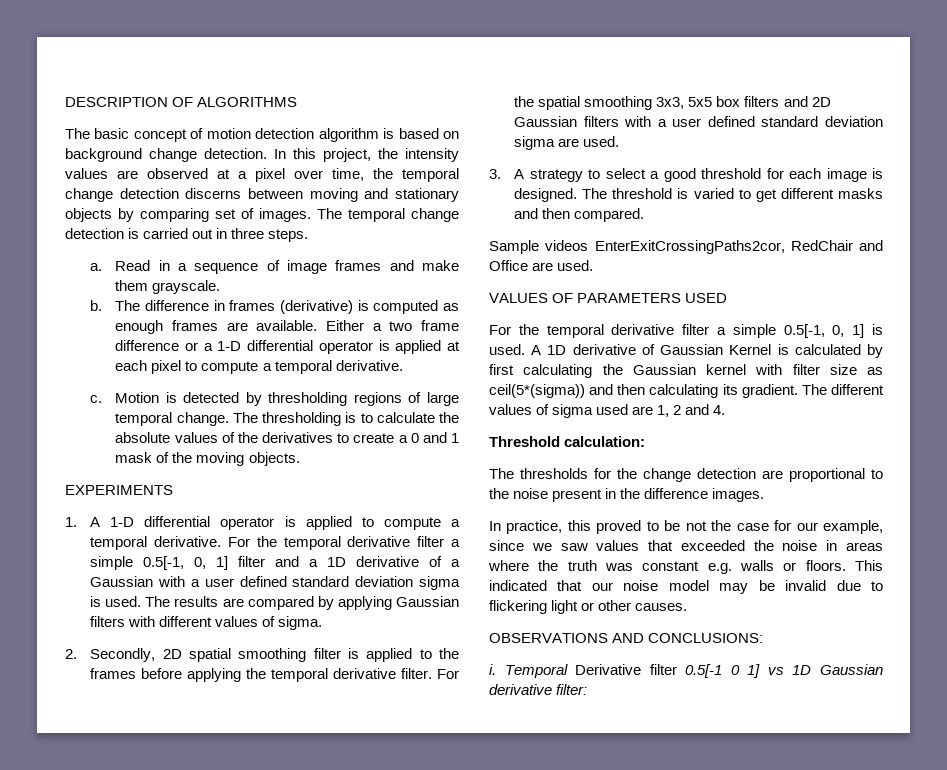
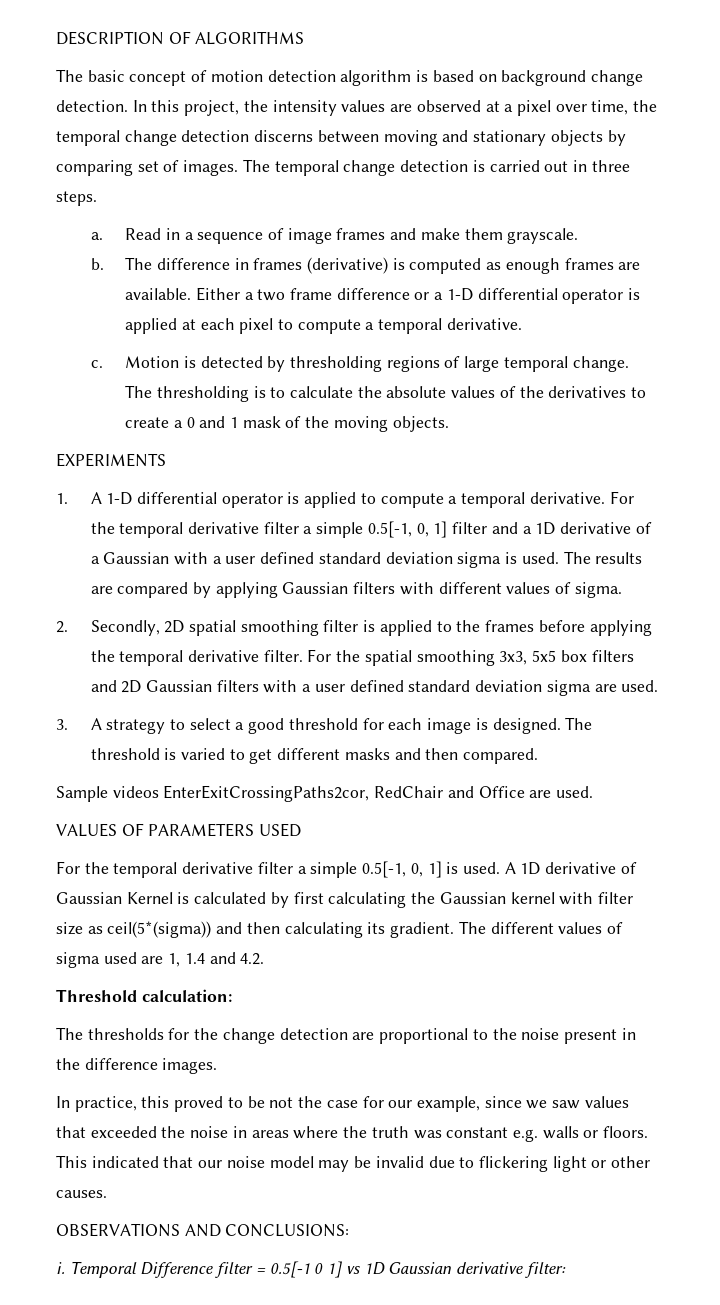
- The different values of sigma used are 1, 2 and 4.
+ The different values of sigma used are 1, 1.4 and 4.2.
- Temporal Derivative filter 0.5[-1 0 1] vs 1D Gaussian derivative filter:
+ Temporal Difference filter = 0.5[-1 0 1] vs 1D Gaussian derivative filter:

